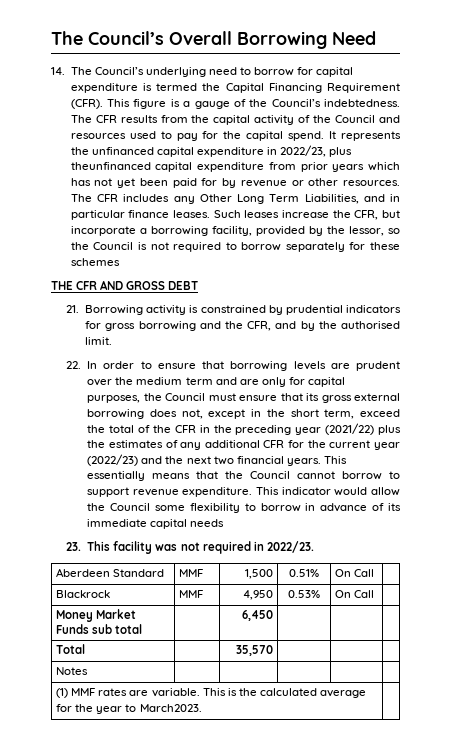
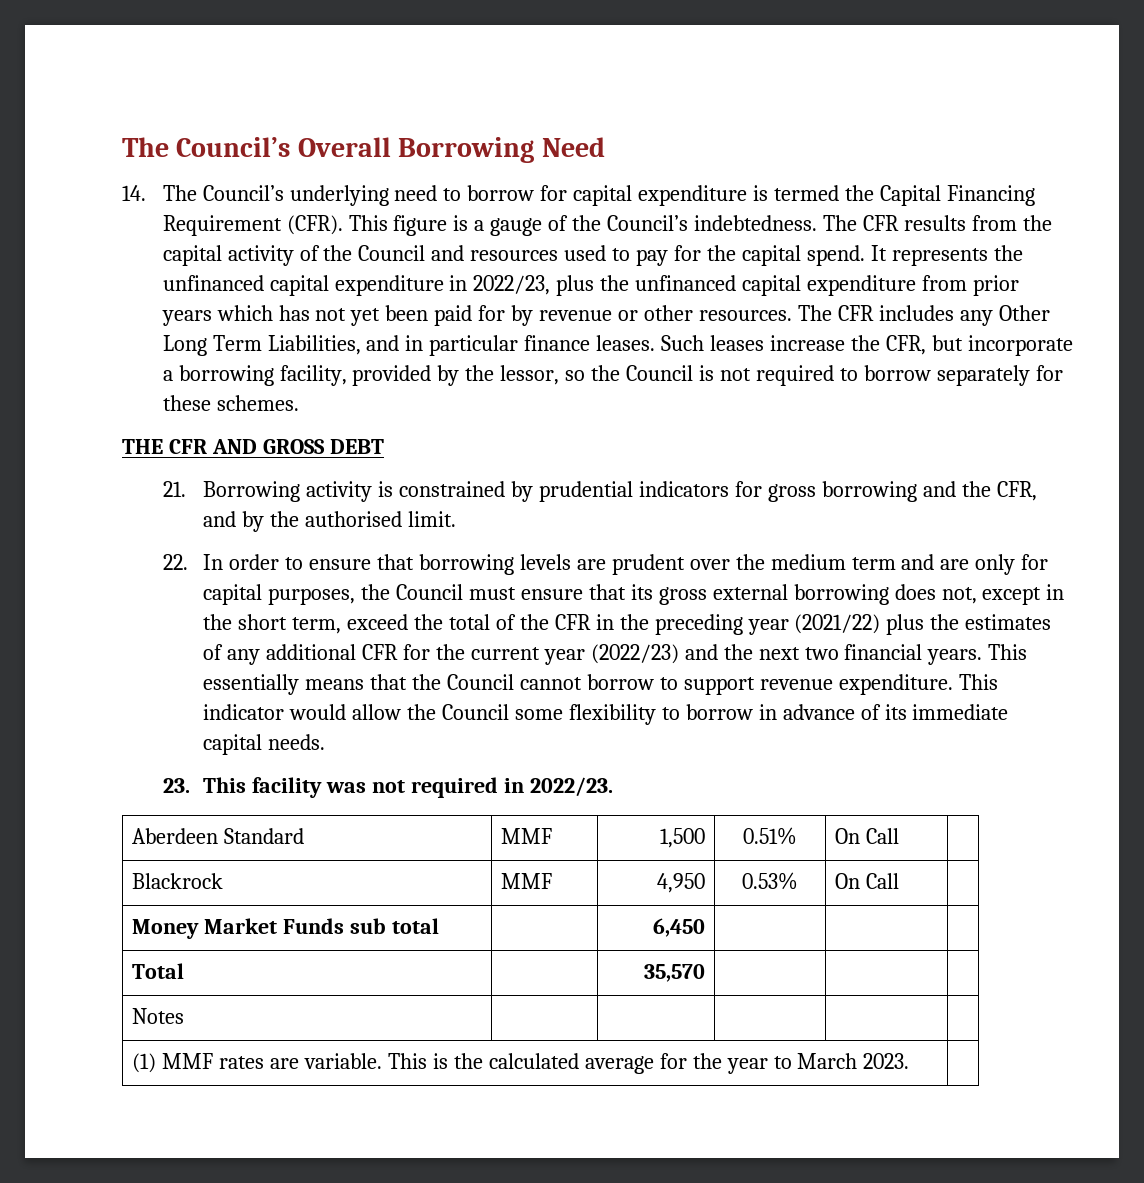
- It represents the unfinanced capital expenditure in 2022/23, plus theunfinanced capital expenditure from prior years which has not yet been paid for by revenue or other resources.
+ It represents the unfinanced capital expenditure in 2022/23, plus the unfinanced capital expenditure from prior years which has not yet been paid for by revenue or other resources.
- Such leases increase the CFR, but incorporate a borrowing facility, provided by the lessor, so the Council is not required to borrow separately for these schemes
+ Such leases increase the CFR, but incorporate a borrowing facility, provided by the lessor, so the Council is not required to borrow separately for these schemes.
- This indicator would allow the Council some flexibility to borrow in advance of its immediate capital needs
+ This indicator would allow the Council some flexibility to borrow in advance of its immediate capital needs.
- (1) MMF rates are variable. This is the calculated average for the year to March2023. |
+ (1) MMF rates are variable. This is the calculated average for the year to March 2023. |

